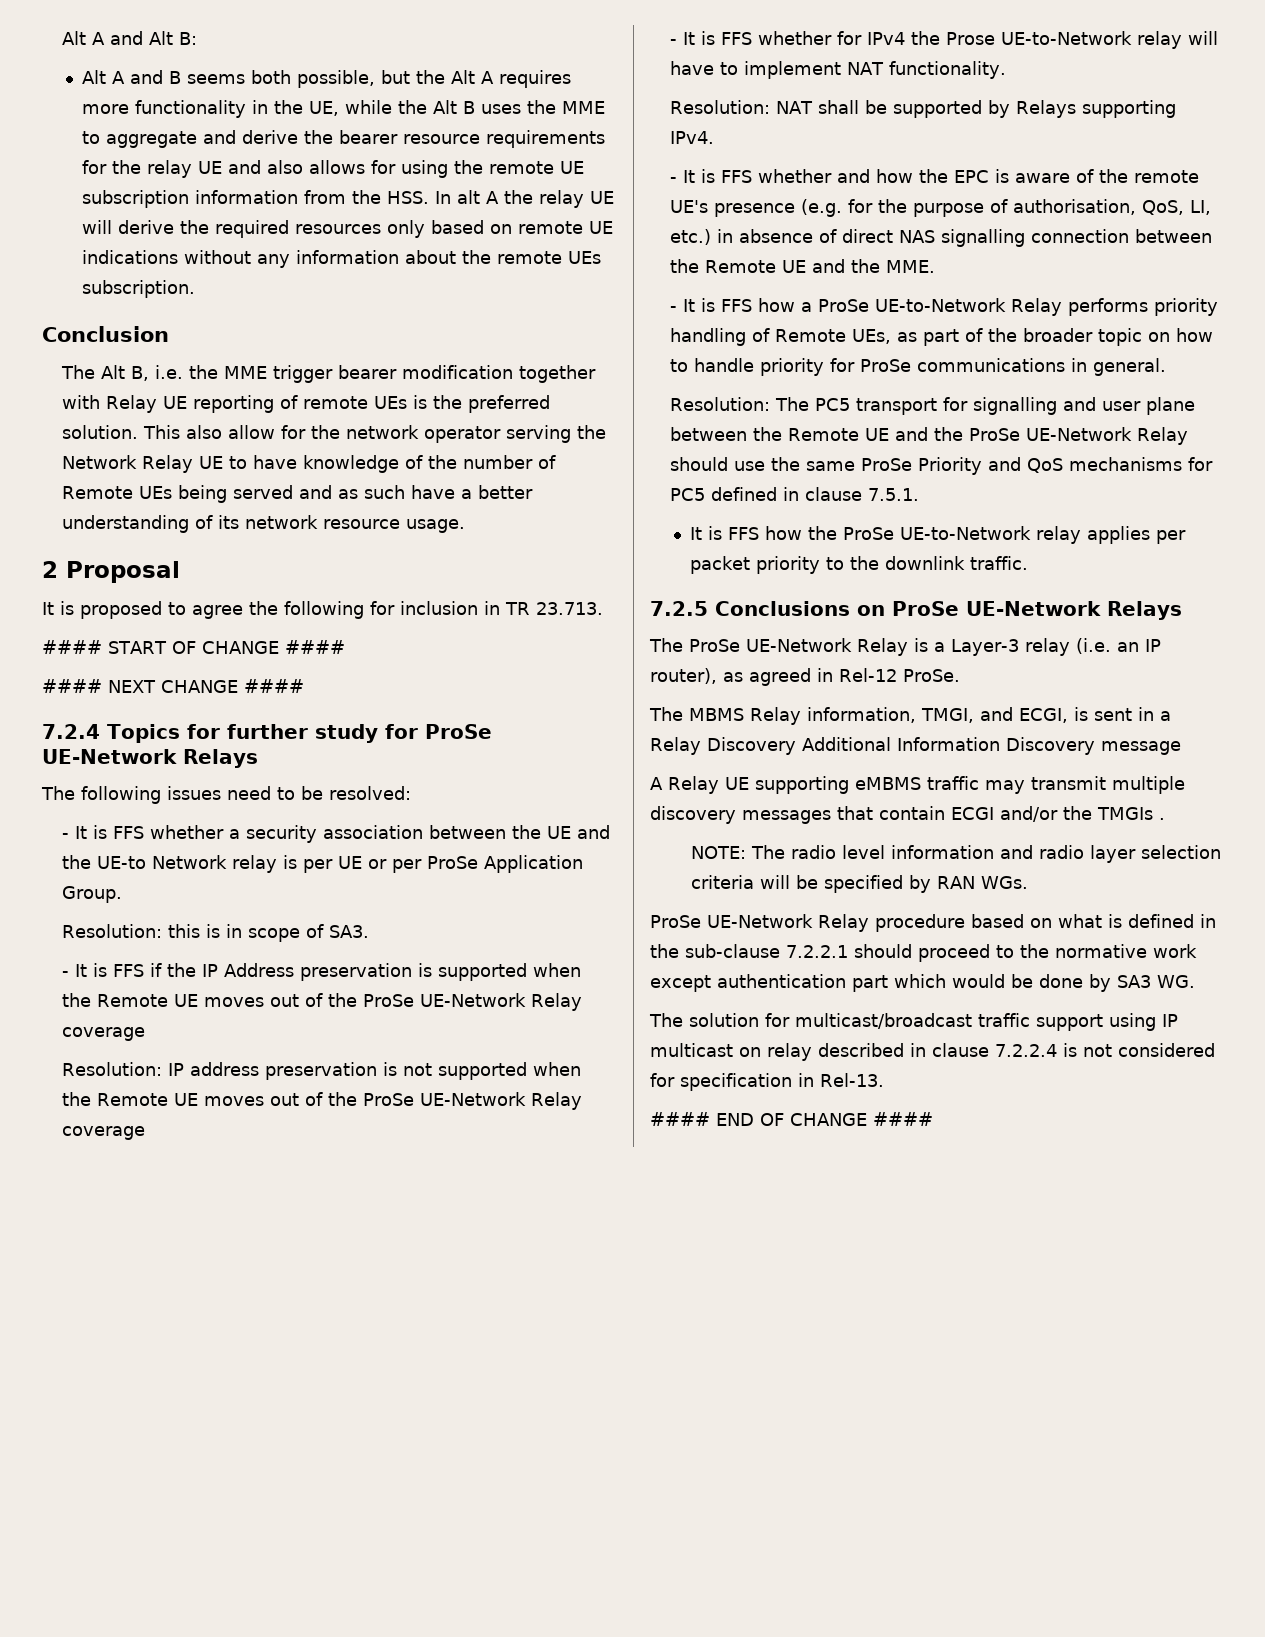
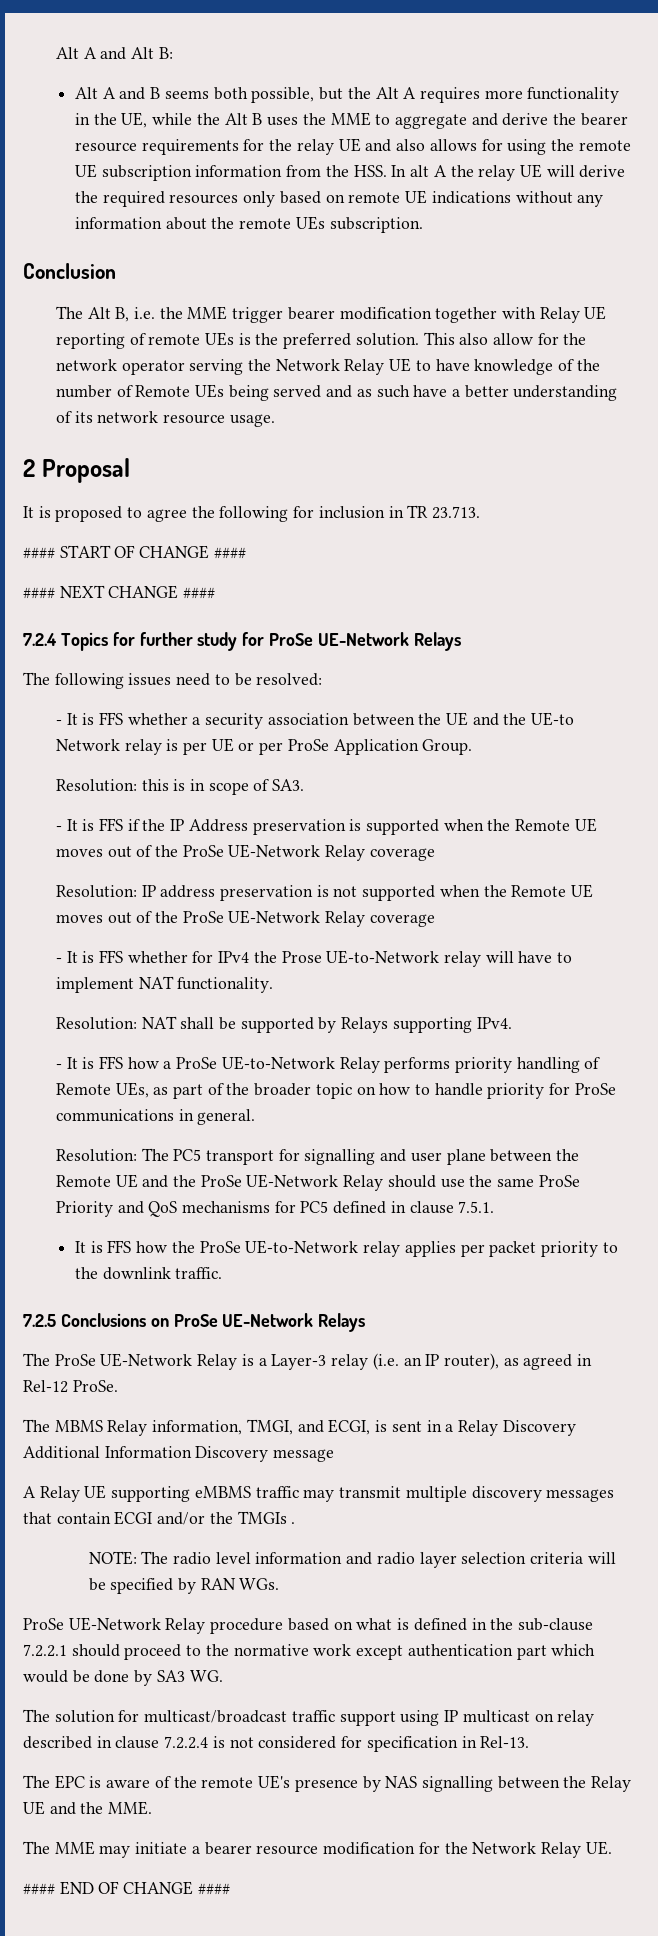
- - It is FFS whether and how the EPC is aware of the remote UE's presence (e.g. for the purpose of authorisation, QoS, LI, etc.) in absence of direct NAS signalling connection between the Remote UE and the MME.
+ The EPC is aware of the remote UE's presence by NAS signalling between the Relay UE and the MME.
+ The MME may initiate a bearer resource modification for the Network Relay UE.

